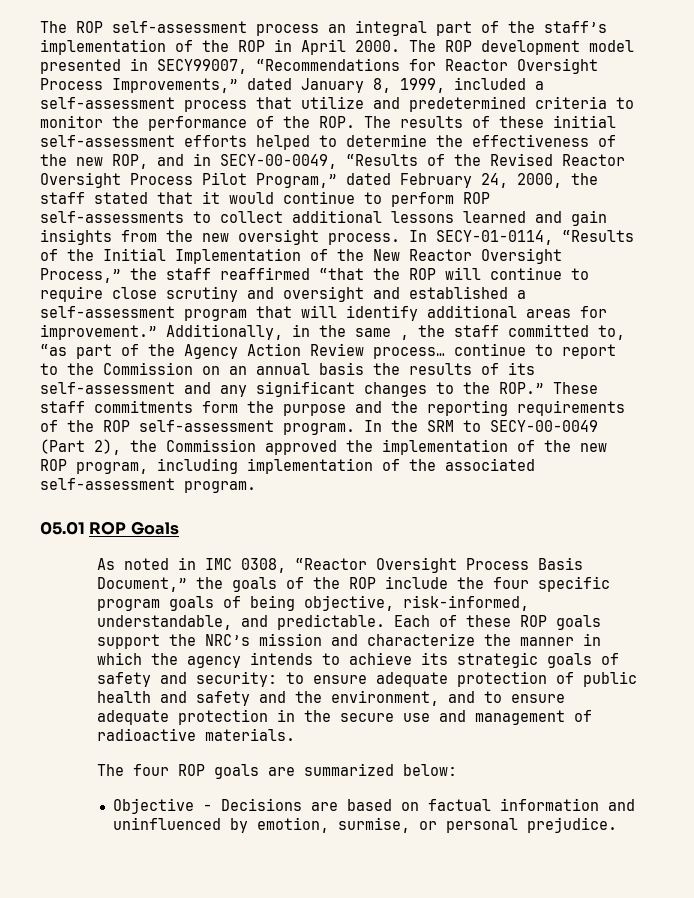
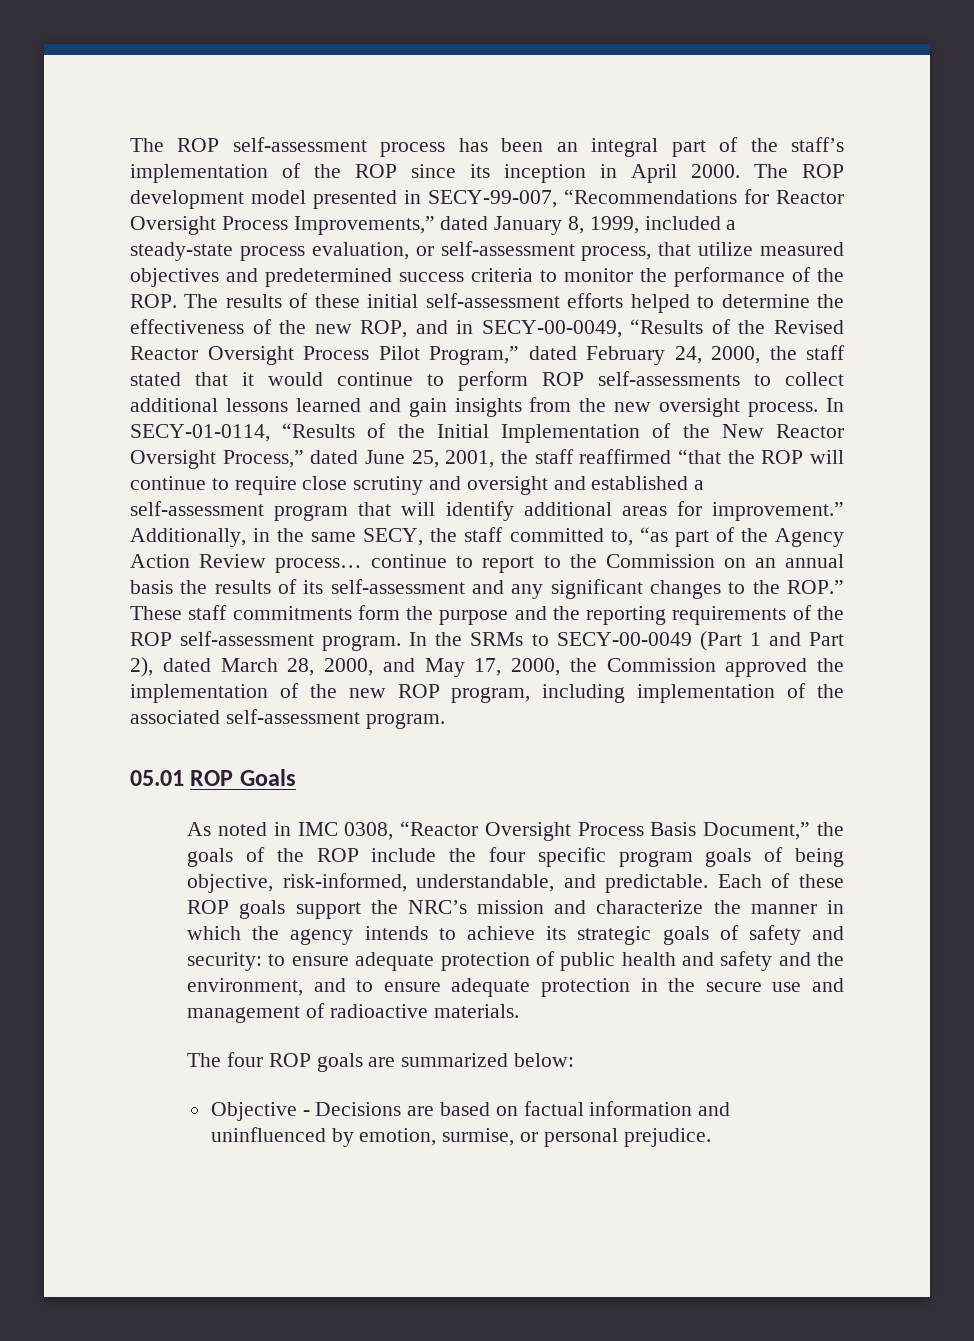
- The ROP self-assessment process an integral part of the staff’s implementation of the ROP in April 2000.
+ The ROP self-assessment process has been an integral part of the staff’s implementation of the ROP since its inception in April 2000.
- The ROP development model presented in SECY99007, “Recommendations for Reactor Oversight Process Improvements,” dated January 8, 1999, included a self-assessment process that utilize and predetermined criteria to monitor the performance of the ROP. The results of these initial self-assessment efforts helped to determine the effectiveness of the new ROP, and in SECY-00-0049, “Results of the Revised Reactor Oversight Process Pilot Program,” dated February 24, 2000, the staff stated that it would continue to perform ROP self-assessments to collect additional lessons learned and gain insights from the new oversight process.
+ The ROP development model presented in SECY-99-007, “Recommendations for Reactor Oversight Process Improvements,” dated January 8, 1999, included a steady-state process evaluation, or self-assessment process, that utilize measured objectives and predetermined success criteria to monitor the performance of the ROP. The results of these initial self-assessment efforts helped to determine the effectiveness of the new ROP, and in SECY-00-0049, “Results of the Revised Reactor Oversight Process Pilot Program,” dated February 24, 2000, the staff stated that it would continue to perform ROP self-assessments to collect additional lessons learned and gain insights from the new oversight process.
- In SECY-01-0114, “Results of the Initial Implementation of the New Reactor Oversight Process,” the staff reaffirmed “that the ROP will continue to require close scrutiny and oversight and established a self-assessment program that will identify additional areas for improvement.”
+ In SECY-01-0114, “Results of the Initial Implementation of the New Reactor Oversight Process,” dated June 25, 2001, the staff reaffirmed “that the ROP will continue to require close scrutiny and oversight and established a self-assessment program that will identify additional areas for improvement.”
- Additionally, in the same , the staff committed to, “as part of the Agency Action Review process… continue to report to the Commission on an annual basis the results of its self-assessment and any significant changes to the ROP.” These staff commitments form the purpose and the reporting requirements of the ROP self-assessment program.
+ Additionally, in the same SECY, the staff committed to, “as part of the Agency Action Review process… continue to report to the Commission on an annual basis the results of its self-assessment and any significant changes to the ROP.” These staff commitments form the purpose and the reporting requirements of the ROP self-assessment program.
- In the SRM to SECY-00-0049 (Part 2), the Commission approved the implementation of the new ROP program, including implementation of the associated self-assessment program.
+ In the SRMs to SECY-00-0049 (Part 1 and Part 2), dated March 28, 2000, and May 17, 2000, the Commission approved the implementation of the new ROP program, including implementation of the associated self-assessment program.

